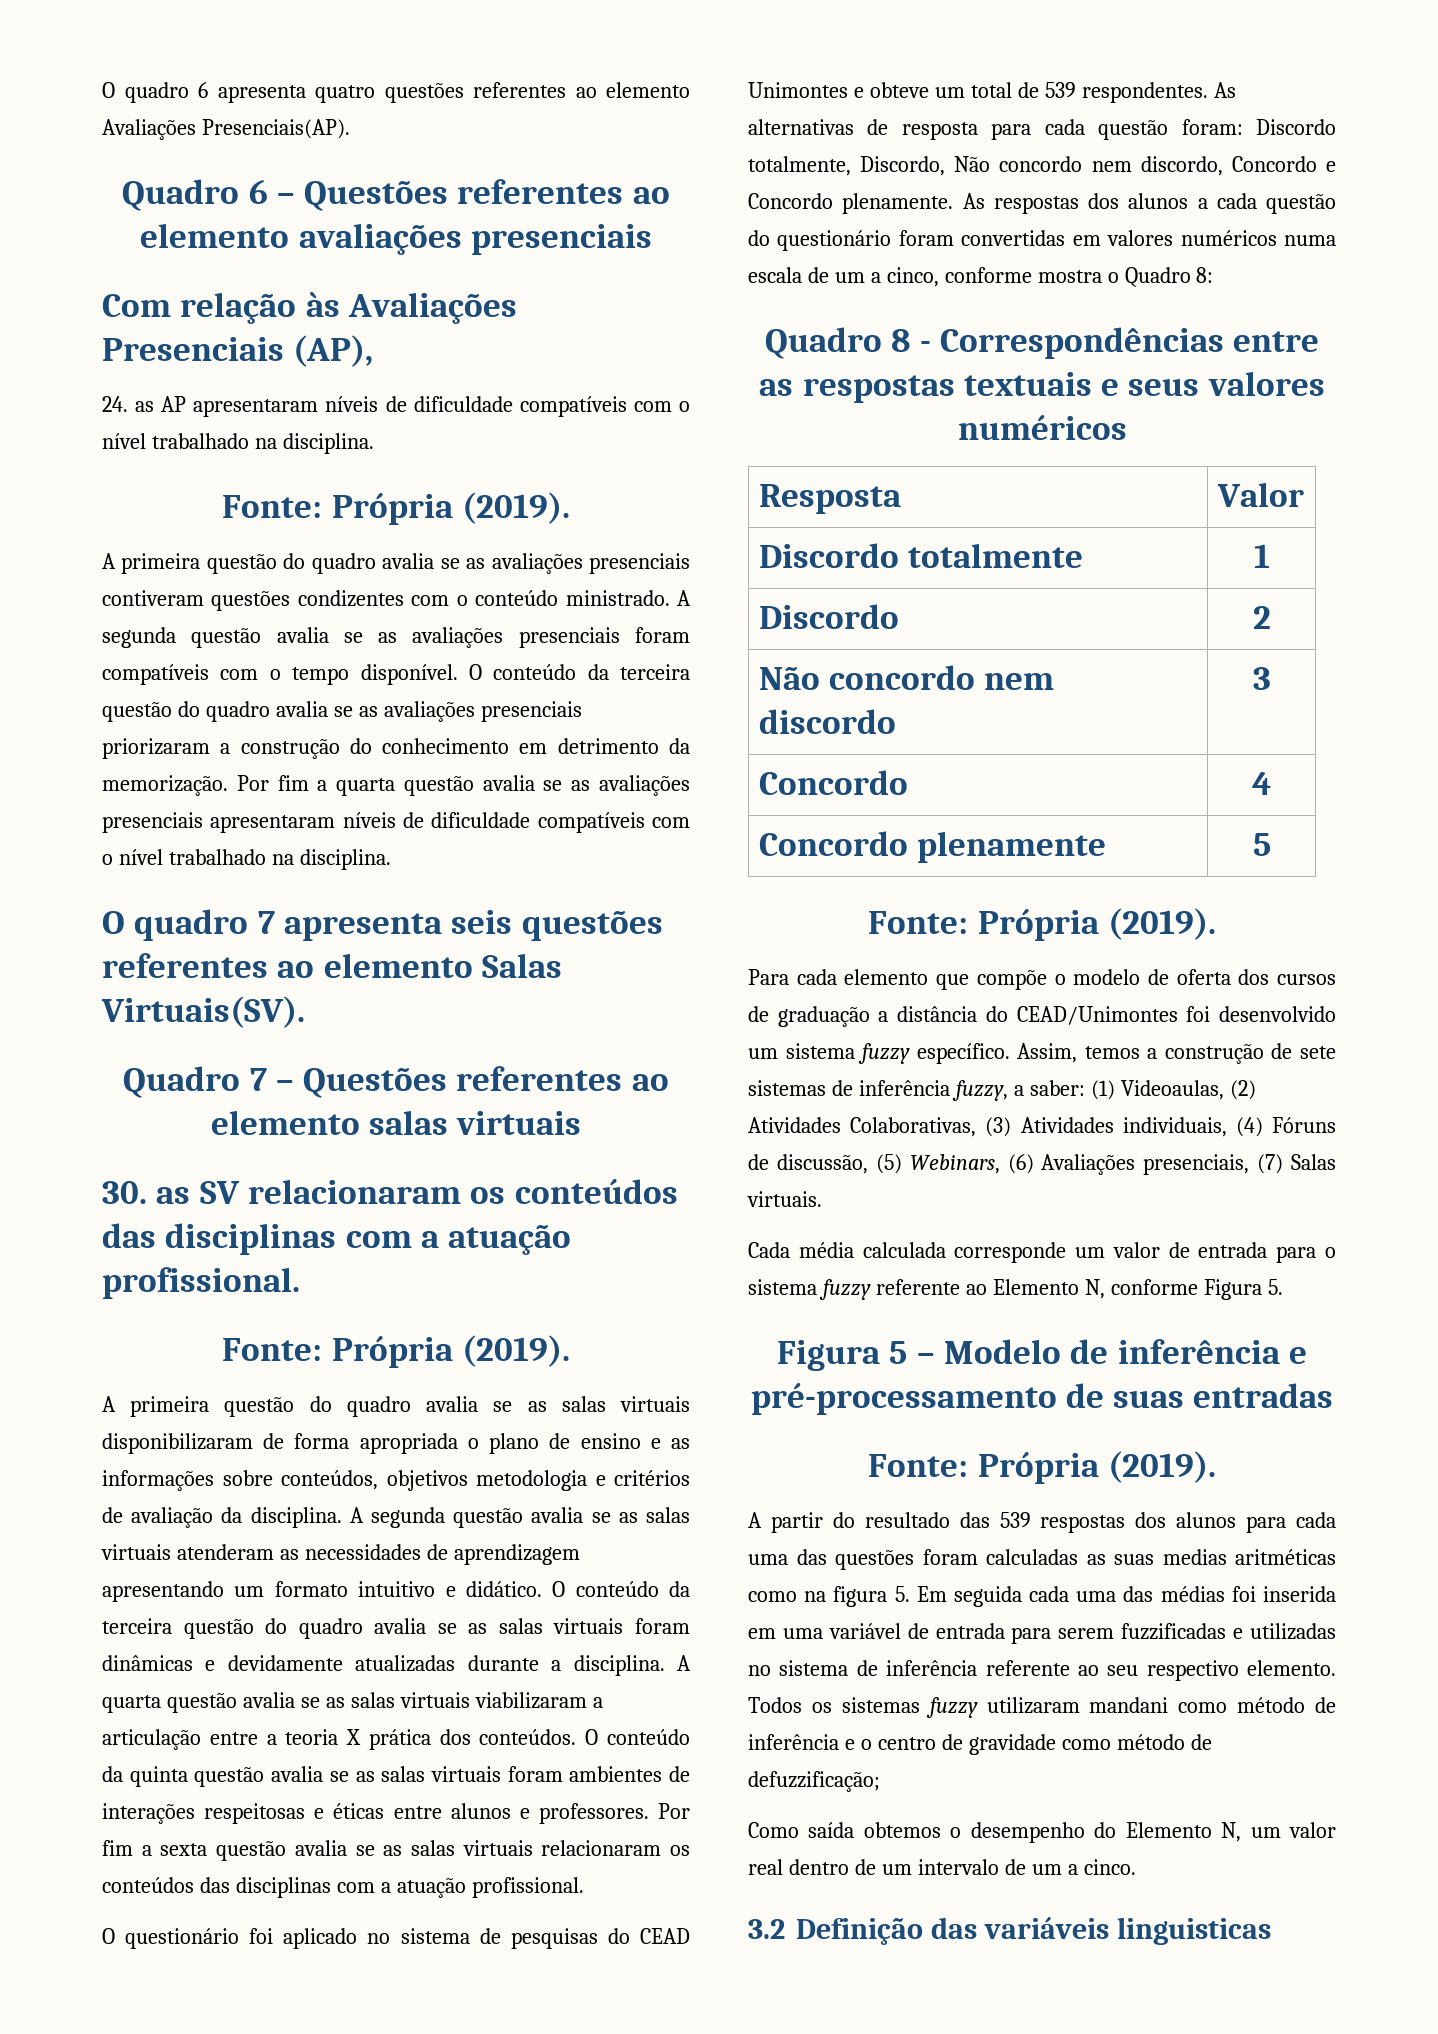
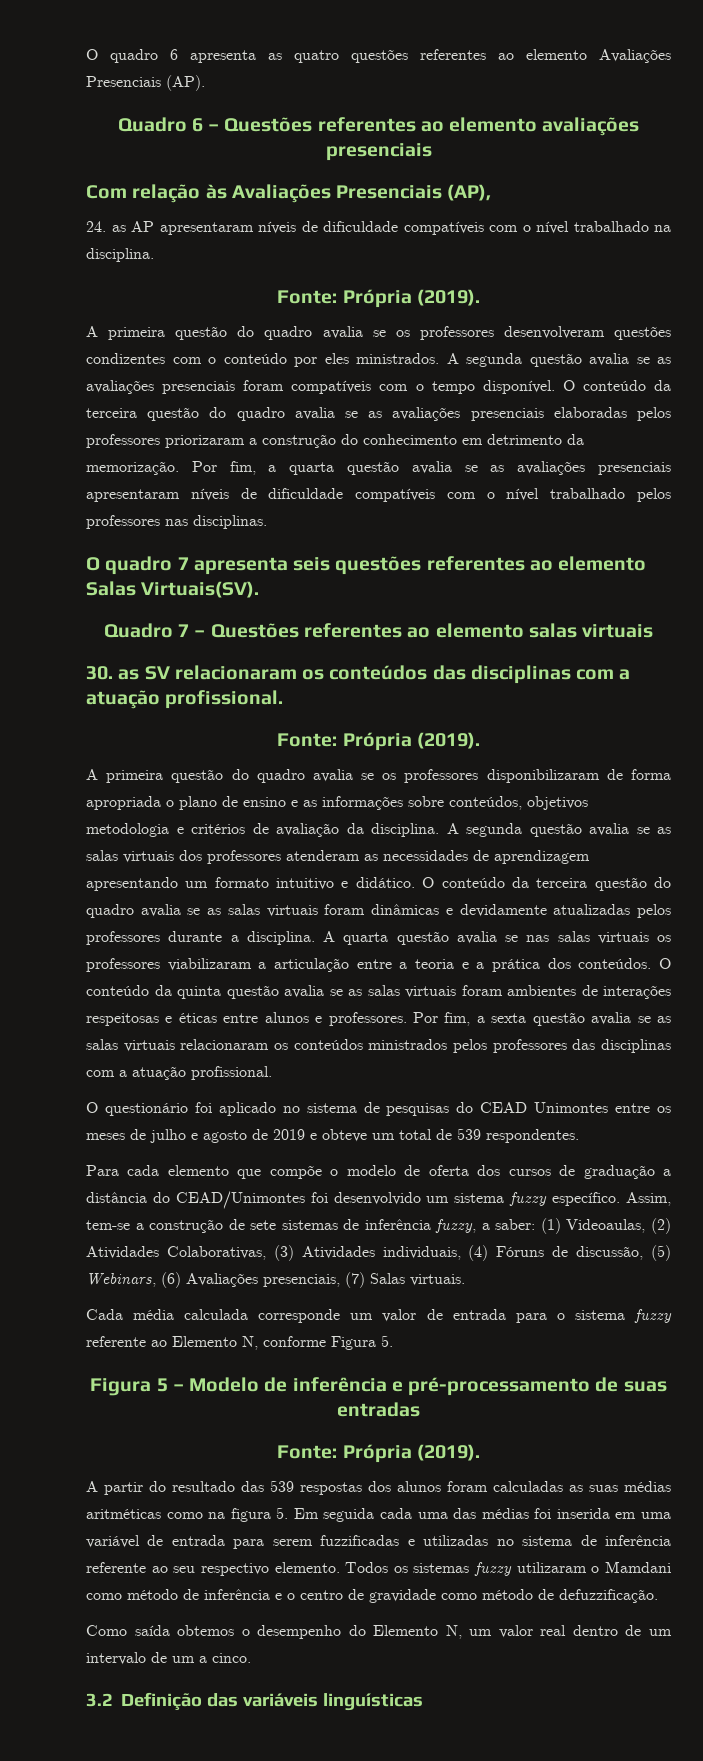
- O quadro 6 apresenta quatro questões referentes ao elemento Avaliações Presenciais(AP).
+ O quadro 6 apresenta as quatro questões referentes ao elemento Avaliações Presenciais (AP).
- A primeira questão do quadro avalia se as avaliações presenciais contiveram questões condizentes com o conteúdo ministrado.
+ A primeira questão do quadro avalia se os professores desenvolveram questões condizentes com o conteúdo por eles ministrados.
- O conteúdo da terceira questão do quadro avalia se as avaliações presenciais priorizaram a construção do conhecimento em detrimento da memorização.
+ O conteúdo da terceira questão do quadro avalia se as avaliações presenciais elaboradas pelos professores priorizaram a construção do conhecimento em detrimento da memorização.
- Por fim a quarta questão avalia se as avaliações presenciais apresentaram níveis de dificuldade compatíveis com o nível trabalhado na disciplina.
+ Por fim, a quarta questão avalia se as avaliações presenciais apresentaram níveis de dificuldade compatíveis com o nível trabalhado pelos professores nas disciplinas.
- A primeira questão do quadro avalia se as salas virtuais disponibilizaram de forma apropriada o plano de ensino e as informações sobre conteúdos, objetivos metodologia e critérios de avaliação da disciplina.
+ A primeira questão do quadro avalia se os professores disponibilizaram de forma apropriada o plano de ensino e as informações sobre conteúdos, objetivos metodologia e critérios de avaliação da disciplina.
- A segunda questão avalia se as salas virtuais atenderam as necessidades de aprendizagem apresentando um formato intuitivo e didático.
+ A segunda questão avalia se as salas virtuais dos professores atenderam as necessidades de aprendizagem apresentando um formato intuitivo e didático.
- O conteúdo da terceira questão do quadro avalia se as salas virtuais foram dinâmicas e devidamente atualizadas durante a disciplina.
+ O conteúdo da terceira questão do quadro avalia se as salas virtuais foram dinâmicas e devidamente atualizadas pelos professores durante a disciplina.
- A quarta questão avalia se as salas virtuais viabilizaram a articulação entre a teoria X prática dos conteúdos.
+ A quarta questão avalia se nas salas virtuais os professores viabilizaram a articulação entre a teoria e a prática dos conteúdos.
- Por fim a sexta questão avalia se as salas virtuais relacionaram os conteúdos das disciplinas com a atuação profissional.
+ Por fim, a sexta questão avalia se as salas virtuais relacionaram os conteúdos ministrados pelos professores das disciplinas com a atuação profissional.
- O questionário foi aplicado no sistema de pesquisas do CEAD Unimontes e obteve um total de 539 respondentes. As alternativas de resposta para cada questão foram: Discordo totalmente, Discordo, Não concordo nem discordo, Concordo e Concordo plenamente. As respostas dos alunos a cada questão do questionário foram convertidas em valores numéricos numa escala de um a cinco, conforme mostra o Quadro 8:
- Quadro 8 - Correspondências entre as respostas textuais e seus valores numéricos
- Resposta | Valor
- Discordo totalmente | 1
- Discordo | 2
- Não concordo nem discordo | 3
- Concordo | 4
- Concordo plenamente | 5
- Fonte: Própria (2019).
+ O questionário foi aplicado no sistema de pesquisas do CEAD Unimontes entre os meses de julho e agosto de 2019 e obteve um total de 539 respondentes.
- Assim, temos a construção de sete sistemas de inferência fuzzy, a saber: (1) Videoaulas, (2) Atividades Colaborativas, (3) Atividades individuais, (4) Fóruns de discussão, (5) Webinars, (6) Avaliações presenciais, (7) Salas virtuais.
+ Assim, tem-se a construção de sete sistemas de inferência fuzzy, a saber: (1) Videoaulas, (2) Atividades Colaborativas, (3) Atividades individuais, (4) Fóruns de discussão, (5) Webinars, (6) Avaliações presenciais, (7) Salas virtuais.
- A partir do resultado das 539 respostas dos alunos para cada uma das questões foram calculadas as suas medias aritméticas como na figura 5. Em seguida cada uma das médias foi inserida em uma variável de entrada para serem fuzzificadas e utilizadas no sistema de inferência referente ao seu respectivo elemento.
+ A partir do resultado das 539 respostas dos alunos foram calculadas as suas médias aritméticas como na figura 5. Em seguida cada uma das médias foi inserida em uma variável de entrada para serem fuzzificadas e utilizadas no sistema de inferência referente ao seu respectivo elemento.
- Todos os sistemas fuzzy utilizaram mandani como método de inferência e o centro de gravidade como método de defuzzificação;
+ Todos os sistemas fuzzy utilizaram o Mamdani como método de inferência e o centro de gravidade como método de defuzzificação.
- 3.2 Definição das variáveis linguisticas
+ 3.2 Definição das variáveis linguísticas

